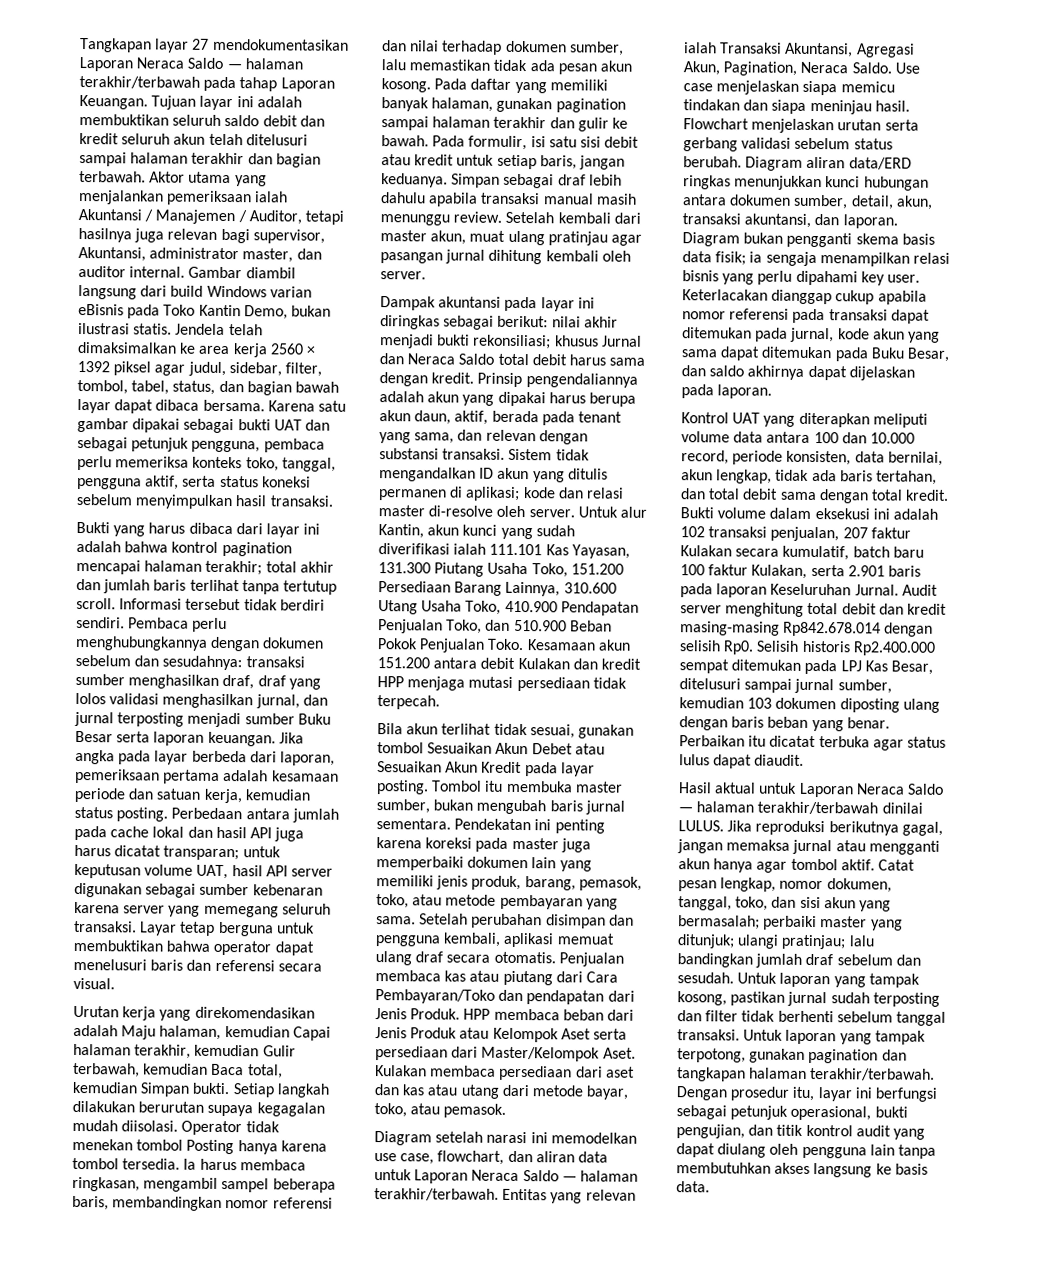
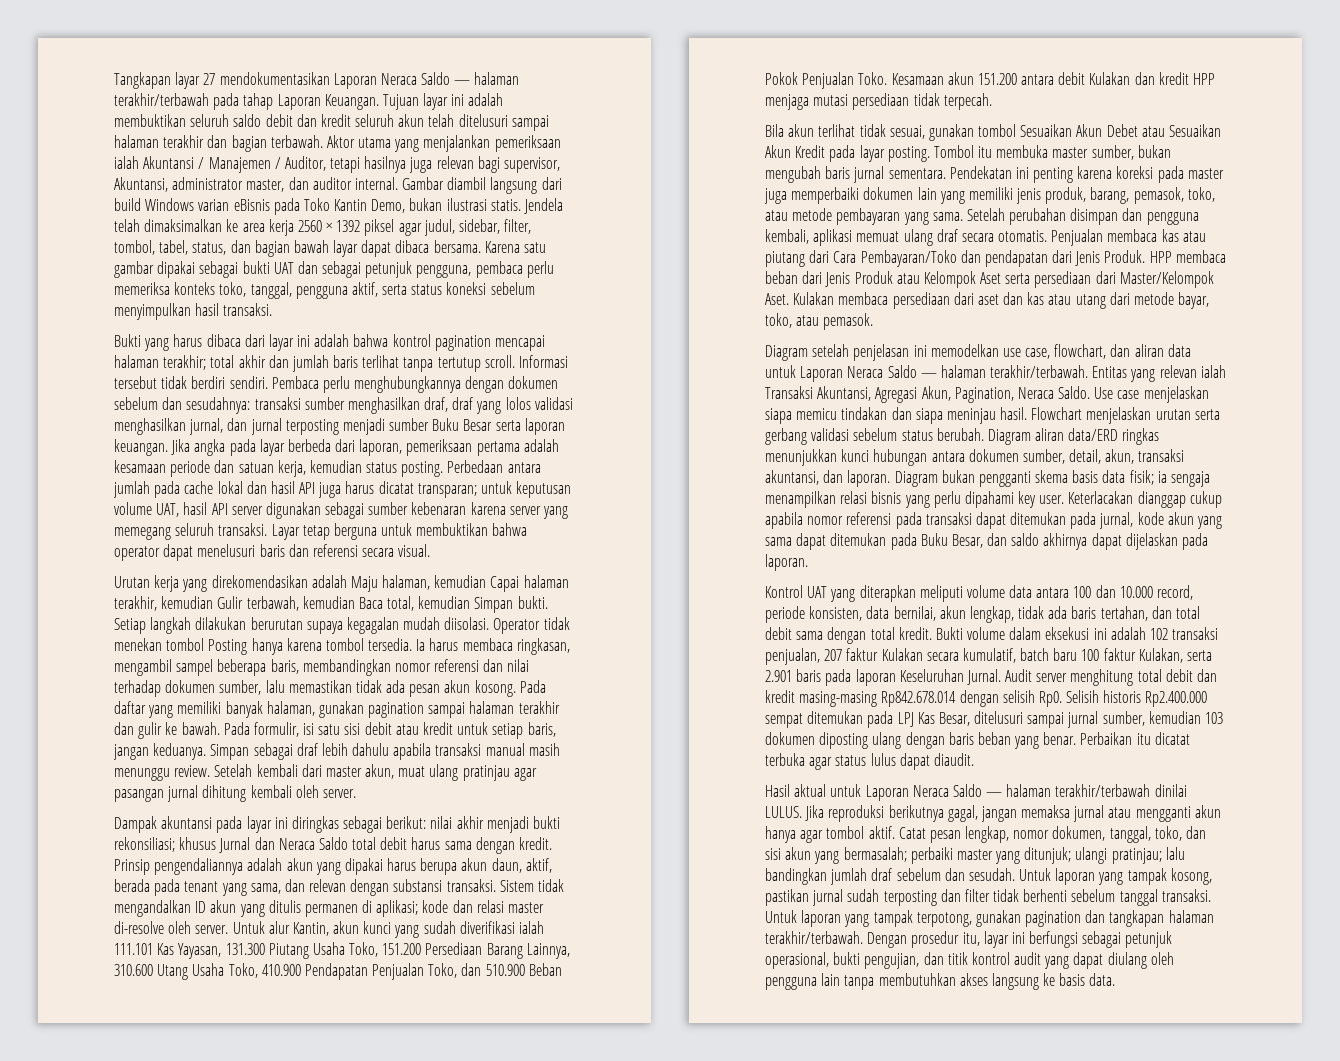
- Diagram setelah narasi ini memodelkan use case, flowchart, dan aliran data untuk Laporan Neraca Saldo — halaman terakhir/terbawah.
+ Diagram setelah penjelasan ini memodelkan use case, flowchart, dan aliran data untuk Laporan Neraca Saldo — halaman terakhir/terbawah.

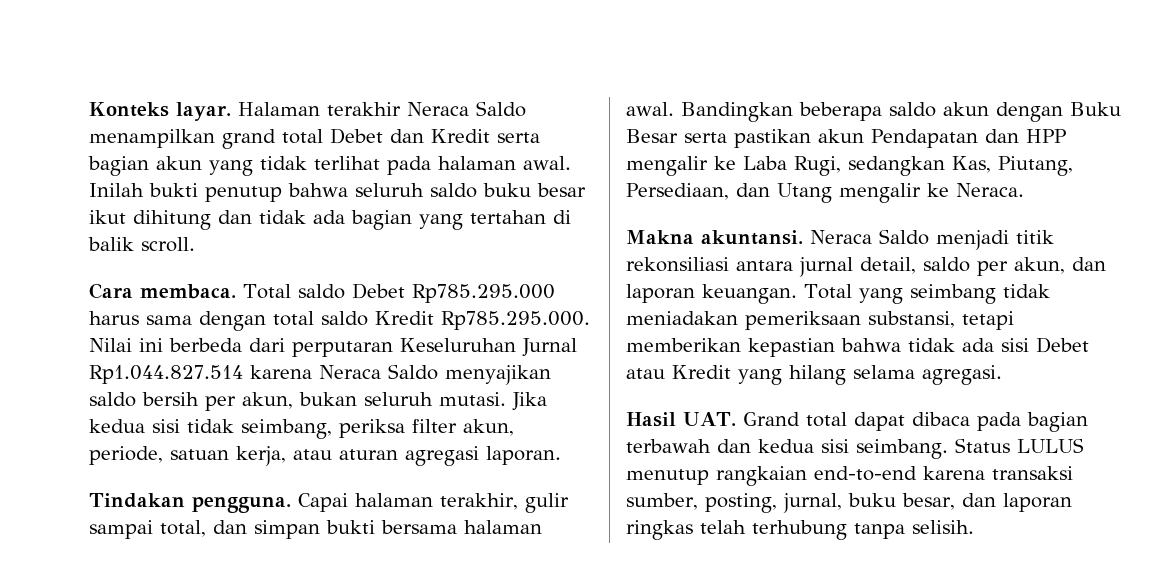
- Tangkapan layar 27 mendokumentasikan Laporan Neraca Saldo — halaman terakhir/terbawah pada tahap Laporan Keuangan. Tujuan layar ini adalah membuktikan seluruh saldo debit dan kredit seluruh akun telah ditelusuri sampai halaman terakhir dan bagian terbawah. Aktor utama yang menjalankan pemeriksaan ialah Akuntansi / Manajemen / Auditor, tetapi hasilnya juga relevan bagi supervisor, Akuntansi, administrator master, dan auditor internal. Gambar diambil langsung dari build Windows varian eBisnis pada Toko Kantin Demo, bukan ilustrasi statis. Jendela telah dimaksimalkan ke area kerja 2560 × 1392 piksel agar judul, sidebar, filter, tombol, tabel, status, dan bagian bawah layar dapat dibaca bersama. Karena satu gambar dipakai sebagai bukti UAT dan sebagai petunjuk pengguna, pembaca perlu memeriksa konteks toko, tanggal, pengguna aktif, serta status koneksi sebelum menyimpulkan hasil transaksi.
- Bukti yang harus dibaca dari layar ini adalah bahwa kontrol pagination mencapai halaman terakhir; total akhir dan jumlah baris terlihat tanpa tertutup scroll. Informasi tersebut tidak berdiri sendiri. Pembaca perlu menghubungkannya dengan dokumen sebelum dan sesudahnya: transaksi sumber menghasilkan draf, draf yang lolos validasi menghasilkan jurnal, dan jurnal terposting menjadi sumber Buku Besar serta laporan keuangan. Jika angka pada layar berbeda dari laporan, pemeriksaan pertama adalah kesamaan periode dan satuan kerja, kemudian status posting. Perbedaan antara jumlah pada cache lokal dan hasil API juga harus dicatat transparan; untuk keputusan volume UAT, hasil API server digunakan sebagai sumber kebenaran karena server yang memegang seluruh transaksi. Layar tetap berguna untuk membuktikan bahwa operator dapat menelusuri baris dan referensi secara visual.
- Urutan kerja yang direkomendasikan adalah Maju halaman, kemudian Capai halaman terakhir, kemudian Gulir terbawah, kemudian Baca total, kemudian Simpan bukti. Setiap langkah dilakukan berurutan supaya kegagalan mudah diisolasi. Operator tidak menekan tombol Posting hanya karena tombol tersedia. Ia harus membaca ringkasan, mengambil sampel beberapa baris, membandingkan nomor referensi dan nilai terhadap dokumen sumber, lalu memastikan tidak ada pesan akun kosong. Pada daftar yang memiliki banyak halaman, gunakan pagination sampai halaman terakhir dan gulir ke bawah. Pada formulir, isi satu sisi debit atau kredit untuk setiap baris, jangan keduanya. Simpan sebagai draf lebih dahulu apabila transaksi manual masih menunggu review. Setelah kembali dari master akun, muat ulang pratinjau agar pasangan jurnal dihitung kembali oleh server.
- Dampak akuntansi pada layar ini diringkas sebagai berikut: nilai akhir menjadi bukti rekonsiliasi; khusus Jurnal dan Neraca Saldo total debit harus sama dengan kredit. Prinsip pengendaliannya adalah akun yang dipakai harus berupa akun daun, aktif, berada pada tenant yang sama, dan relevan dengan substansi transaksi. Sistem tidak mengandalkan ID akun yang ditulis permanen di aplikasi; kode dan relasi master di-resolve oleh server. Untuk alur Kantin, akun kunci yang sudah diverifikasi ialah 111.101 Kas Yayasan, 131.300 Piutang Usaha Toko, 151.200 Persediaan Barang Lainnya, 310.600 Utang Usaha Toko, 410.900 Pendapatan Penjualan Toko, dan 510.900 Beban Pokok Penjualan Toko. Kesamaan akun 151.200 antara debit Kulakan dan kredit HPP menjaga mutasi persediaan tidak terpecah.
- Bila akun terlihat tidak sesuai, gunakan tombol Sesuaikan Akun Debet atau Sesuaikan Akun Kredit pada layar posting. Tombol itu membuka master sumber, bukan mengubah baris jurnal sementara. Pendekatan ini penting karena koreksi pada master juga memperbaiki dokumen lain yang memiliki jenis produk, barang, pemasok, toko, atau metode pembayaran yang sama. Setelah perubahan disimpan dan pengguna kembali, aplikasi memuat ulang draf secara otomatis. Penjualan membaca kas atau piutang dari Cara Pembayaran/Toko dan pendapatan dari Jenis Produk. HPP membaca beban dari Jenis Produk atau Kelompok Aset serta persediaan dari Master/Kelompok Aset. Kulakan membaca persediaan dari aset dan kas atau utang dari metode bayar, toko, atau pemasok.
- Diagram setelah penjelasan ini memodelkan use case, flowchart, dan aliran data untuk Laporan Neraca Saldo — halaman terakhir/terbawah. Entitas yang relevan ialah Transaksi Akuntansi, Agregasi Akun, Pagination, Neraca Saldo. Use case menjelaskan siapa memicu tindakan dan siapa meninjau hasil. Flowchart menjelaskan urutan serta gerbang validasi sebelum status berubah. Diagram aliran data/ERD ringkas menunjukkan kunci hubungan antara dokumen sumber, detail, akun, transaksi akuntansi, dan laporan. Diagram bukan pengganti skema basis data fisik; ia sengaja menampilkan relasi bisnis yang perlu dipahami key user. Keterlacakan dianggap cukup apabila nomor referensi pada transaksi dapat ditemukan pada jurnal, kode akun yang sama dapat ditemukan pada Buku Besar, dan saldo akhirnya dapat dijelaskan pada laporan.
- Kontrol UAT yang diterapkan meliputi volume data antara 100 dan 10.000 record, periode konsisten, data bernilai, akun lengkap, tidak ada baris tertahan, dan total debit sama dengan total kredit. Bukti volume dalam eksekusi ini adalah 102 transaksi penjualan, 207 faktur Kulakan secara kumulatif, batch baru 100 faktur Kulakan, serta 2.901 baris pada laporan Keseluruhan Jurnal. Audit server menghitung total debit dan kredit masing-masing Rp842.678.014 dengan selisih Rp0. Selisih historis Rp2.400.000 sempat ditemukan pada LPJ Kas Besar, ditelusuri sampai jurnal sumber, kemudian 103 dokumen diposting ulang dengan baris beban yang benar. Perbaikan itu dicatat terbuka agar status lulus dapat diaudit.
- Hasil aktual untuk Laporan Neraca Saldo — halaman terakhir/terbawah dinilai LULUS. Jika reproduksi berikutnya gagal, jangan memaksa jurnal atau mengganti akun hanya agar tombol aktif. Catat pesan lengkap, nomor dokumen, tanggal, toko, dan sisi akun yang bermasalah; perbaiki master yang ditunjuk; ulangi pratinjau; lalu bandingkan jumlah draf sebelum dan sesudah. Untuk laporan yang tampak kosong, pastikan jurnal sudah terposting dan filter tidak berhenti sebelum tanggal transaksi. Untuk laporan yang tampak terpotong, gunakan pagination dan tangkapan halaman terakhir/terbawah. Dengan prosedur itu, layar ini berfungsi sebagai petunjuk operasional, bukti pengujian, dan titik kontrol audit yang dapat diulang oleh pengguna lain tanpa membutuhkan akses langsung ke basis data.
+ Konteks layar. Halaman terakhir Neraca Saldo menampilkan grand total Debet dan Kredit serta bagian akun yang tidak terlihat pada halaman awal. Inilah bukti penutup bahwa seluruh saldo buku besar ikut dihitung dan tidak ada bagian yang tertahan di balik scroll.
+ Cara membaca. Total saldo Debet Rp785.295.000 harus sama dengan total saldo Kredit Rp785.295.000. Nilai ini berbeda dari perputaran Keseluruhan Jurnal Rp1.044.827.514 karena Neraca Saldo menyajikan saldo bersih per akun, bukan seluruh mutasi. Jika kedua sisi tidak seimbang, periksa filter akun, periode, satuan kerja, atau aturan agregasi laporan.
+ Tindakan pengguna. Capai halaman terakhir, gulir sampai total, dan simpan bukti bersama halaman awal. Bandingkan beberapa saldo akun dengan Buku Besar serta pastikan akun Pendapatan dan HPP mengalir ke Laba Rugi, sedangkan Kas, Piutang, Persediaan, dan Utang mengalir ke Neraca.
+ Makna akuntansi. Neraca Saldo menjadi titik rekonsiliasi antara jurnal detail, saldo per akun, dan laporan keuangan. Total yang seimbang tidak meniadakan pemeriksaan substansi, tetapi memberikan kepastian bahwa tidak ada sisi Debet atau Kredit yang hilang selama agregasi.
+ Hasil UAT. Grand total dapat dibaca pada bagian terbawah dan kedua sisi seimbang. Status LULUS menutup rangkaian end-to-end karena transaksi sumber, posting, jurnal, buku besar, dan laporan ringkas telah terhubung tanpa selisih.

